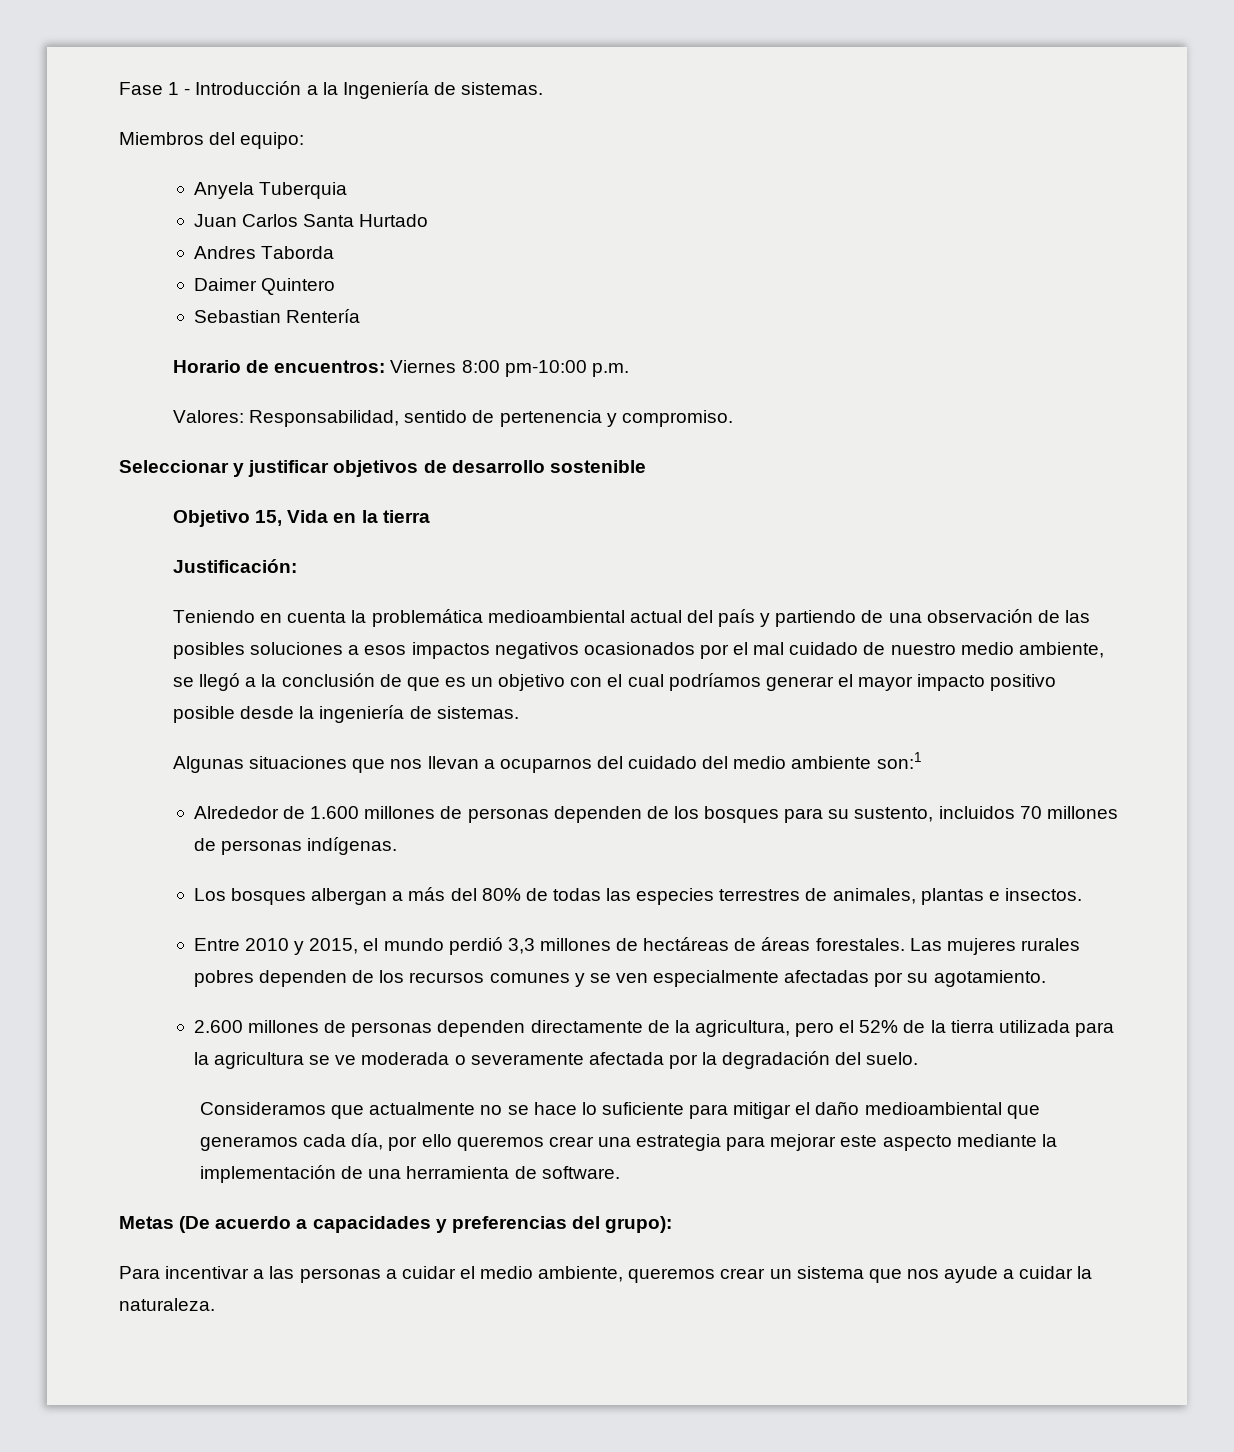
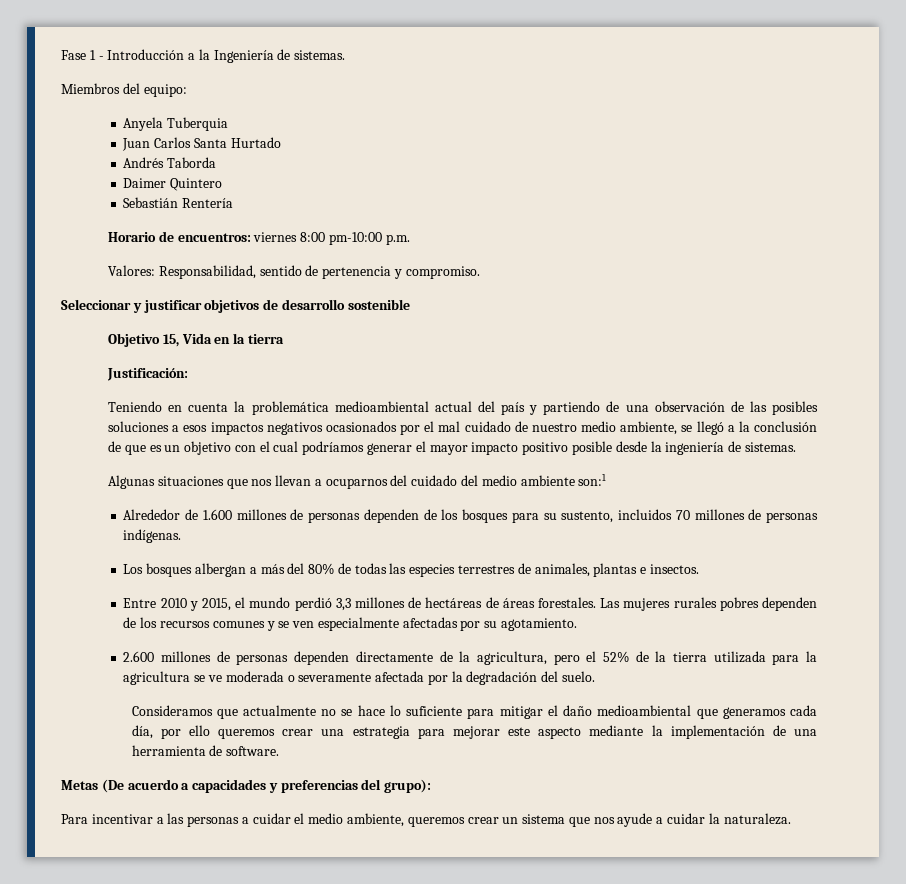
- Andres Taborda
+ Andrés Taborda
- Sebastian Rentería
+ Sebastián Rentería
- Horario de encuentros: Viernes 8:00 pm-10:00 p.m.
+ Horario de encuentros: viernes 8:00 pm-10:00 p.m.

